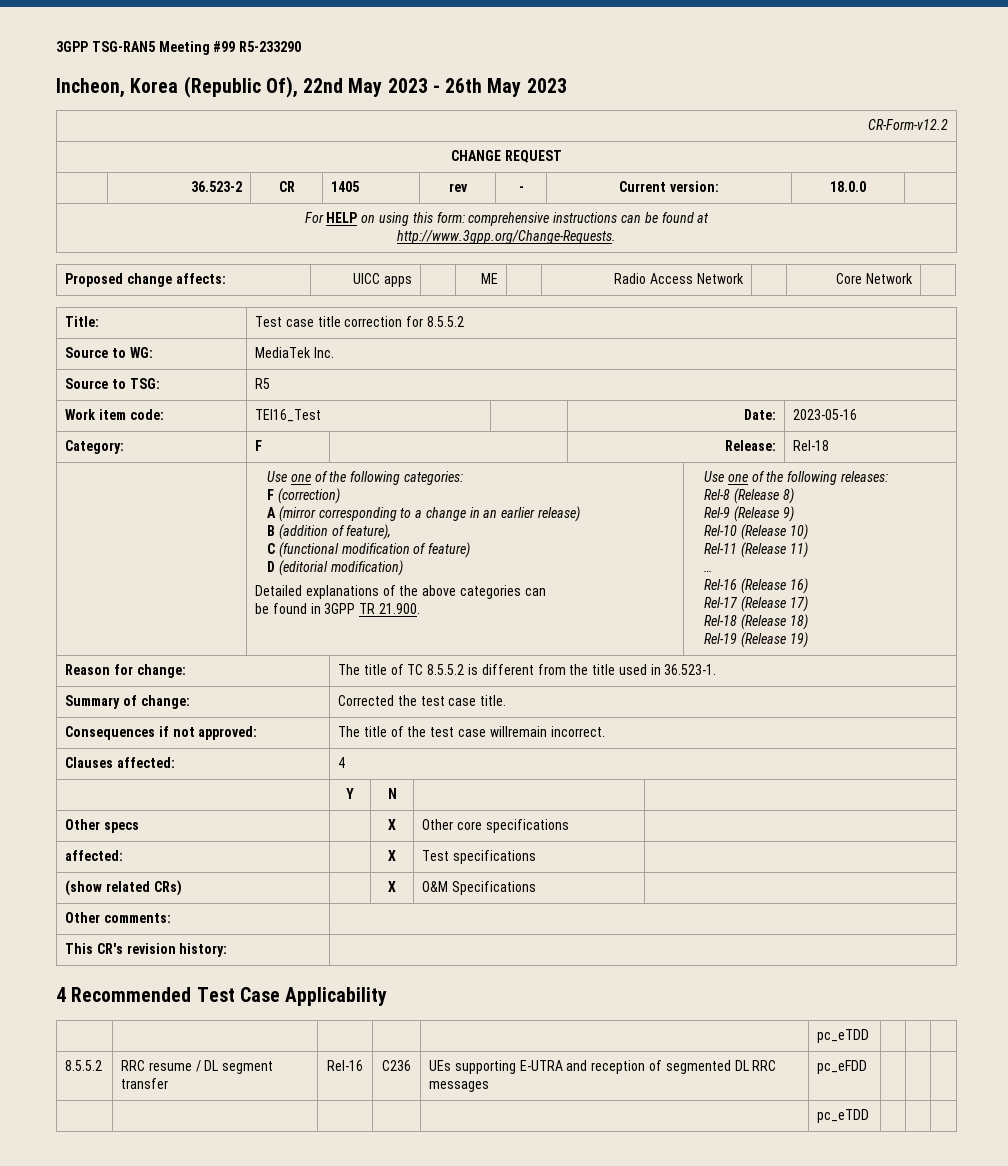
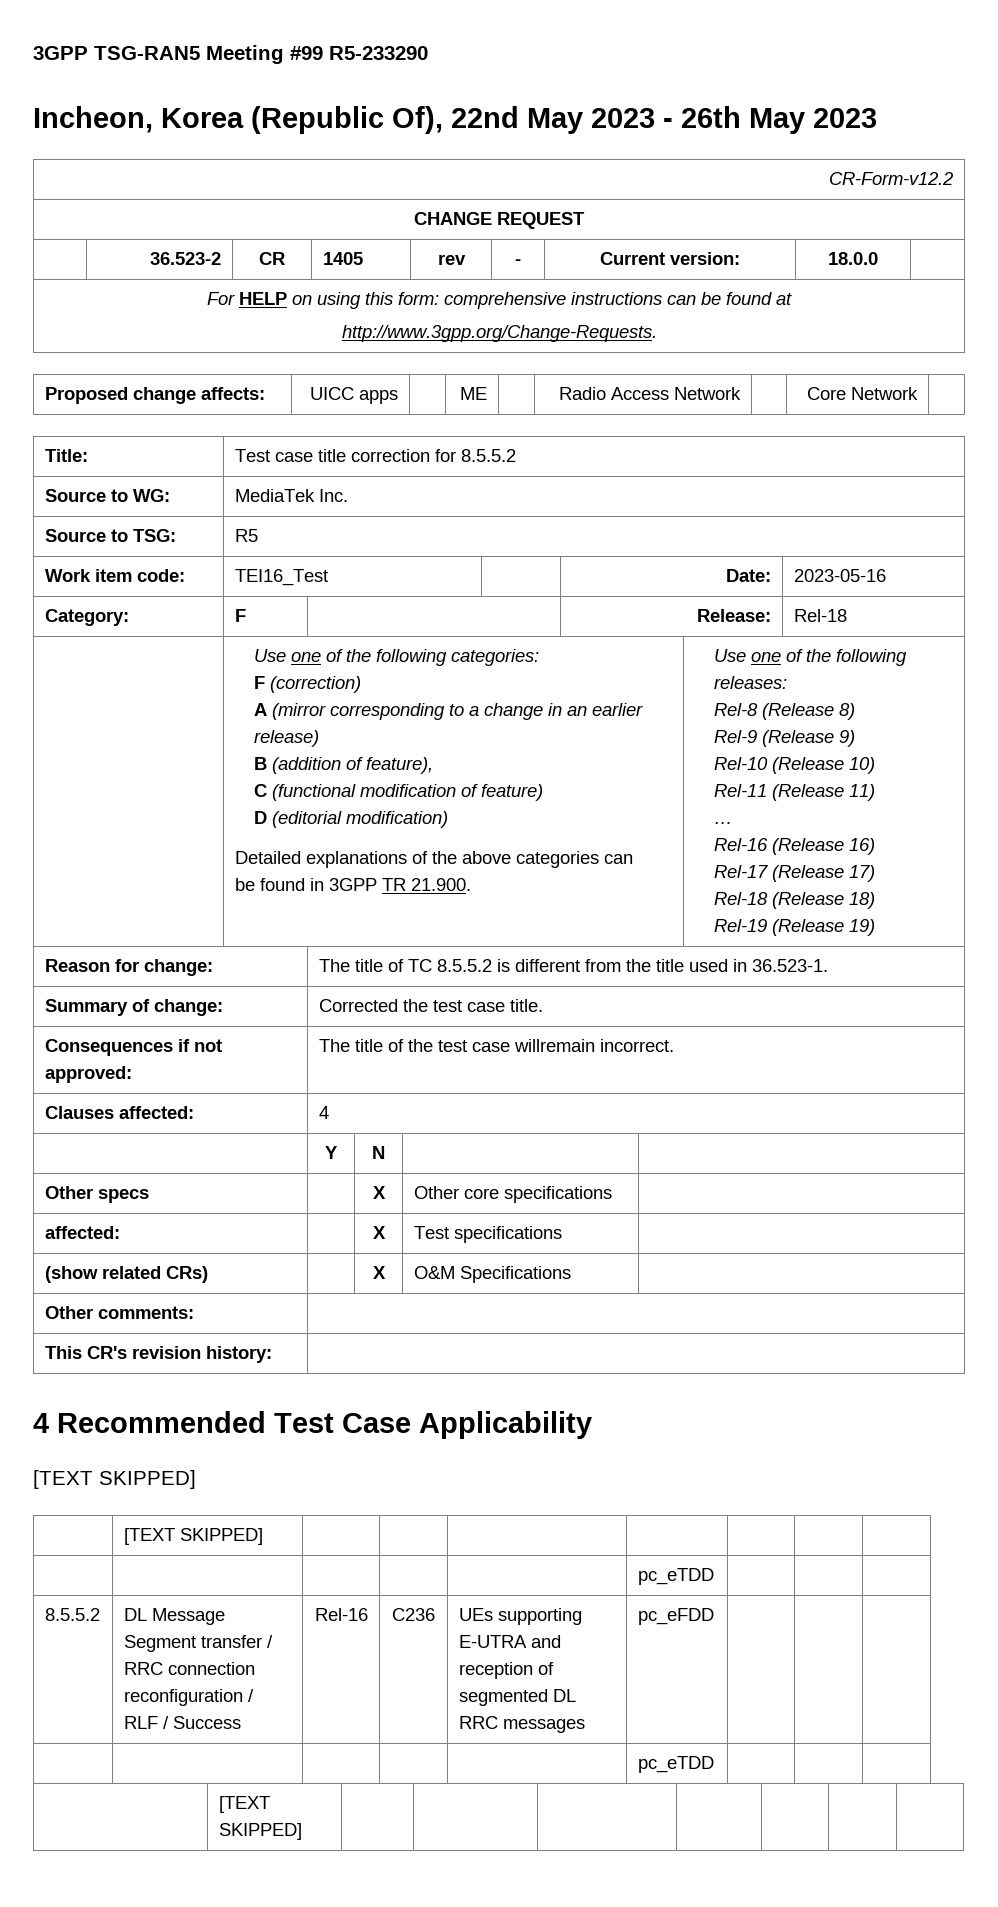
  4 Recommended Test Case Applicability
+ [TEXT SKIPPED]
+ | [TEXT SKIPPED] | | | | | | |
  | | | | | pc_eTDD | | |
- 8.5.5.2 | RRC resume / DL segment transfer | Rel-16 | C236 | UEs supporting E-UTRA and reception of segmented DL RRC messages | pc_eFDD | | |
+ 8.5.5.2 | DL Message Segment transfer / RRC connection reconfiguration / RLF / Success | Rel-16 | C236 | UEs supporting E-UTRA and reception of segmented DL RRC messages | pc_eFDD | | |
  | | | | | pc_eTDD | | |
+ | [TEXT SKIPPED] | | | | | | |

